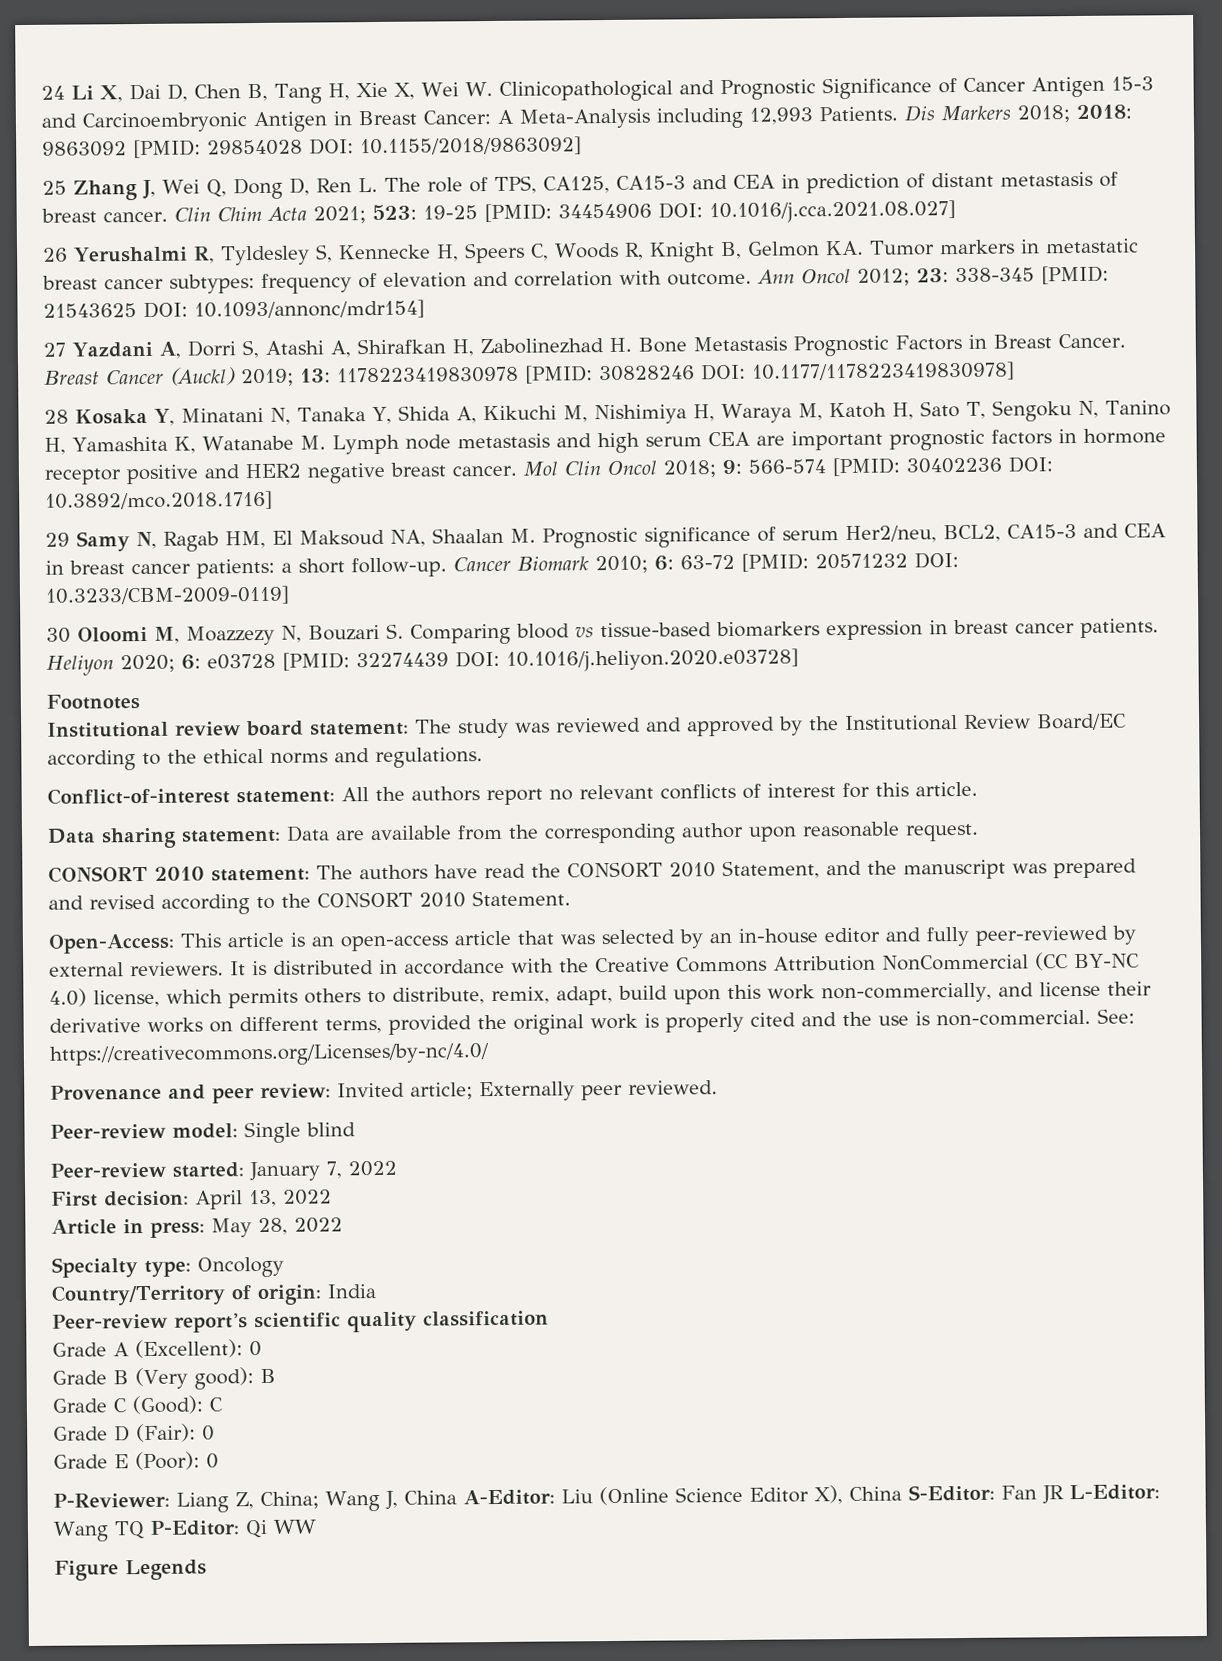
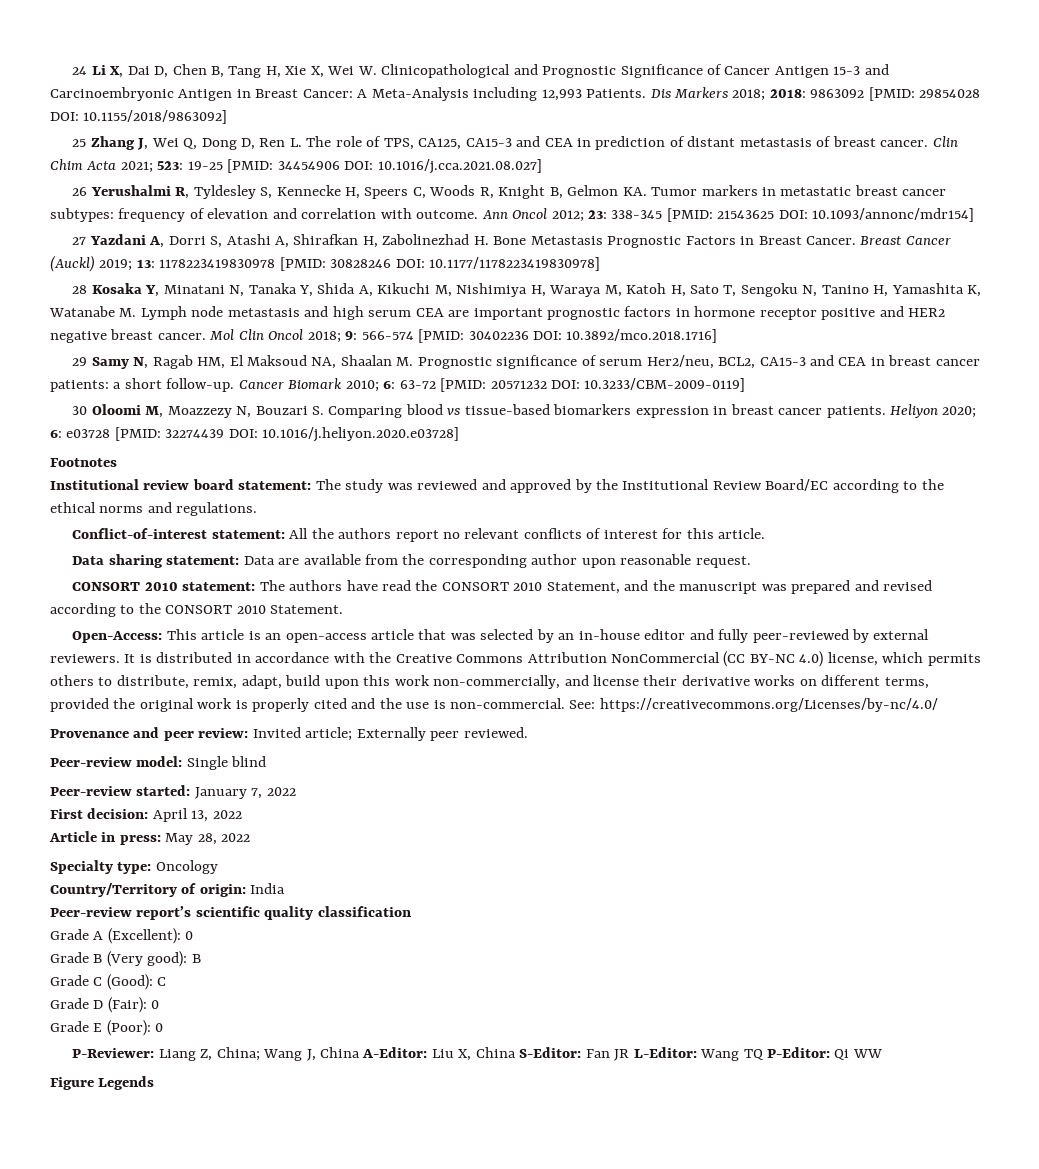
- P-Reviewer: Liang Z, China; Wang J, China A-Editor: Liu (Online Science Editor X), China S-Editor: Fan JR L-Editor: Wang TQ P-Editor: Qi WW
+ P-Reviewer: Liang Z, China; Wang J, China A-Editor: Liu X, China S-Editor: Fan JR L-Editor: Wang TQ P-Editor: Qi WW

